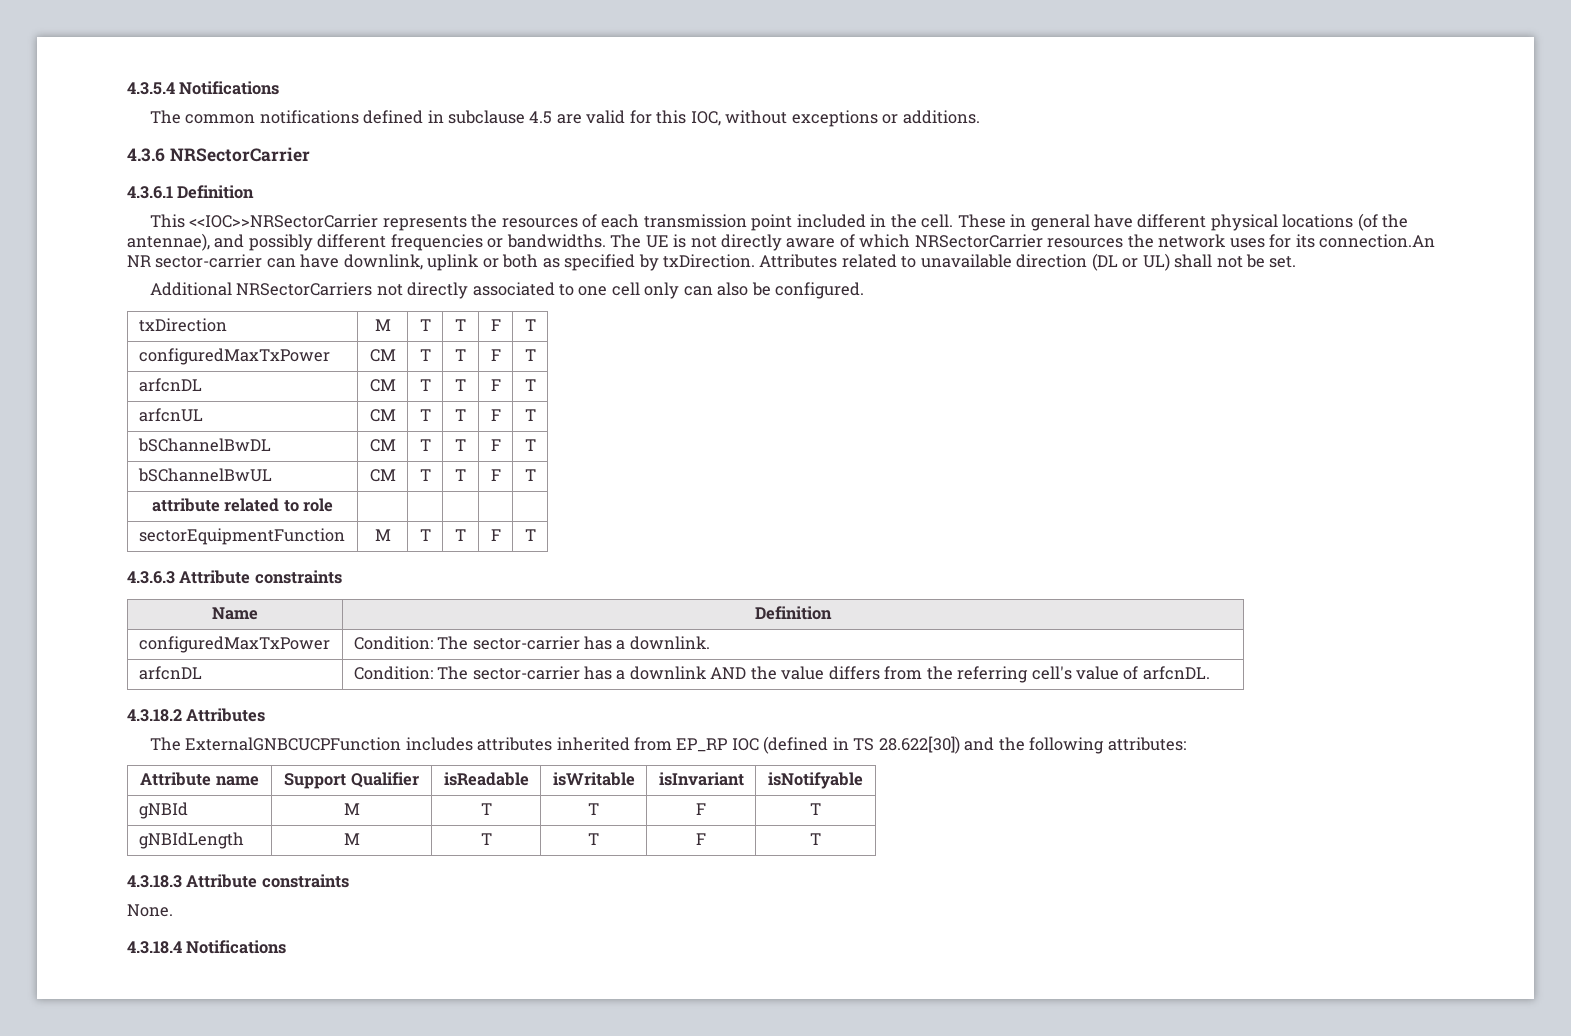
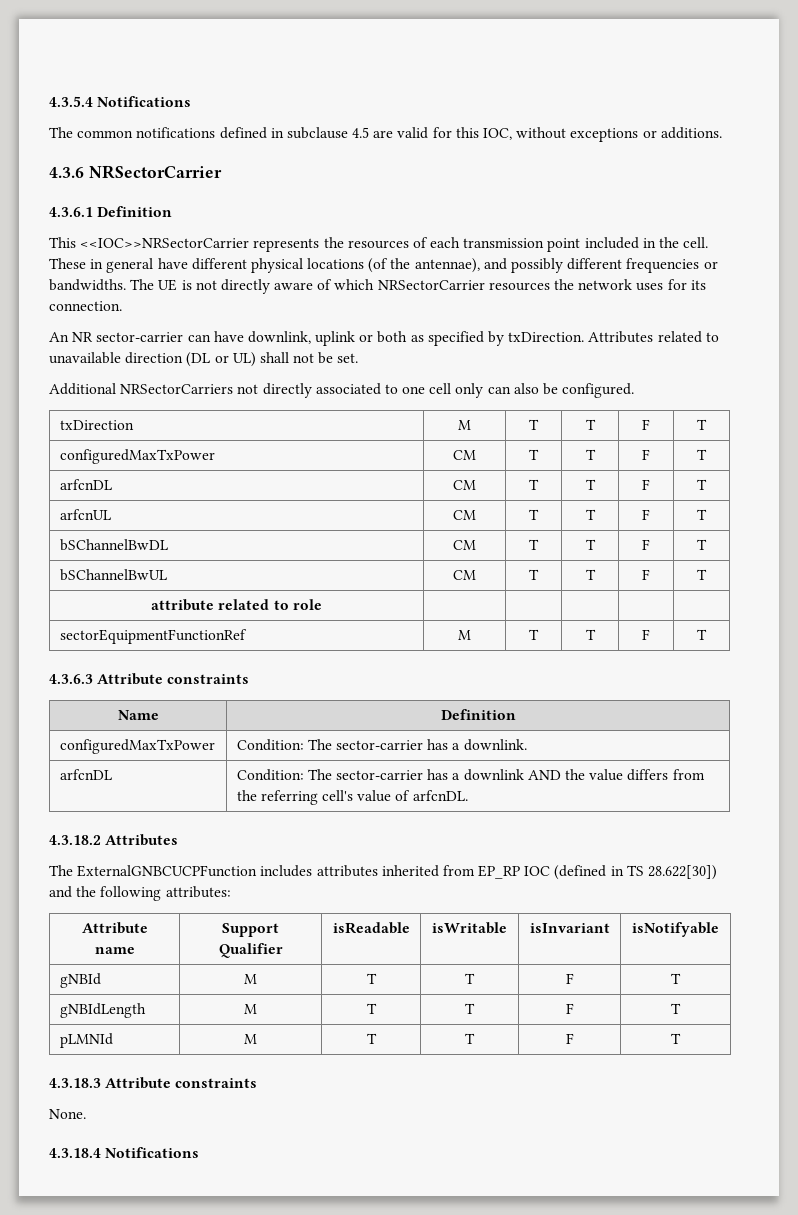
- The UE is not directly aware of which NRSectorCarrier resources the network uses for its connection.An NR sector-carrier can have downlink, uplink or both as specified by txDirection.
+ The UE is not directly aware of which NRSectorCarrier resources the network uses for its connection.
+ An NR sector-carrier can have downlink, uplink or both as specified by txDirection.
- sectorEquipmentFunction | M | T | T | F | T
+ sectorEquipmentFunctionRef | M | T | T | F | T
+ pLMNId | M | T | T | F | T

